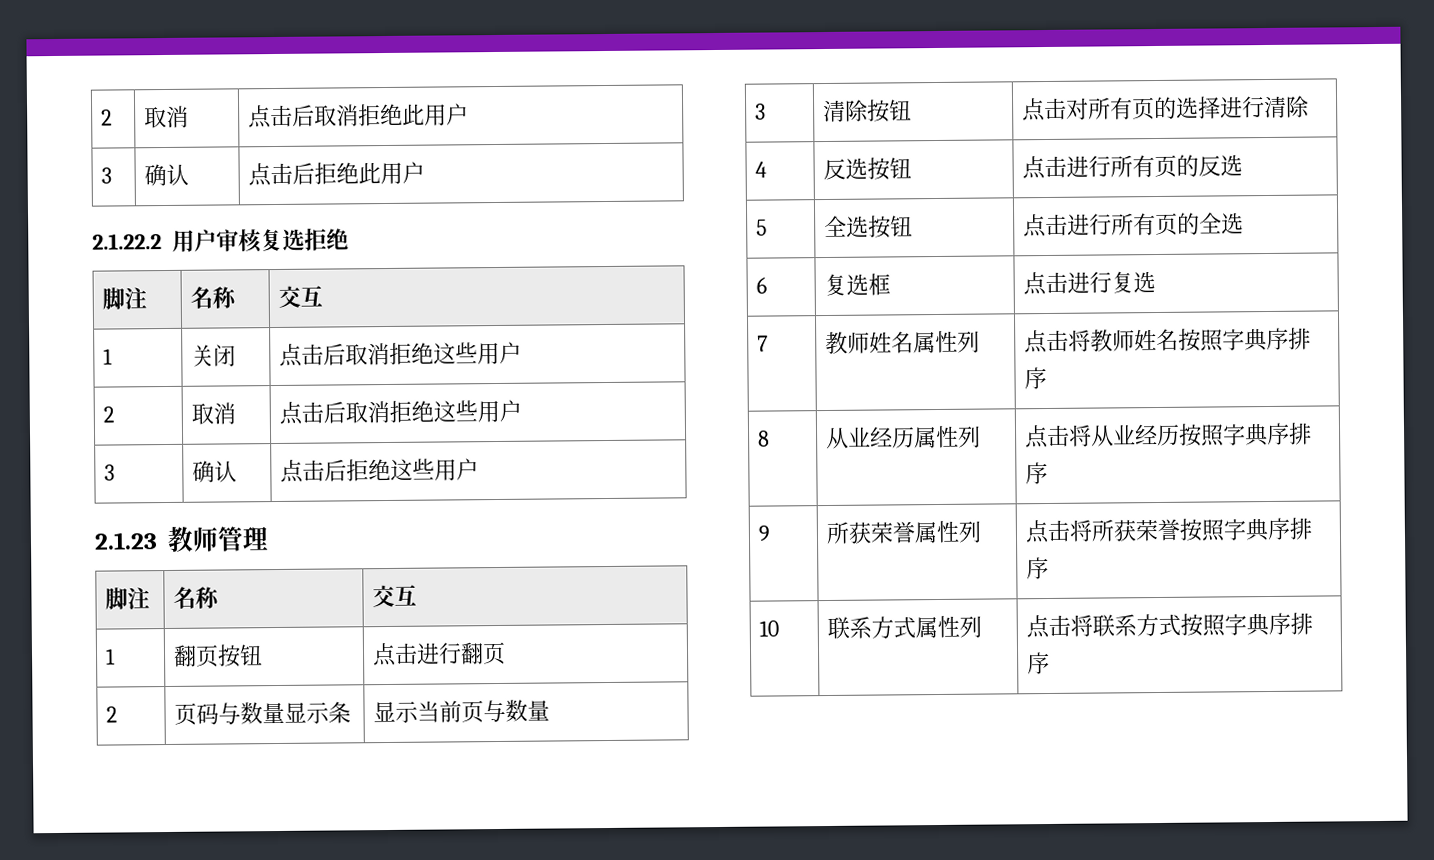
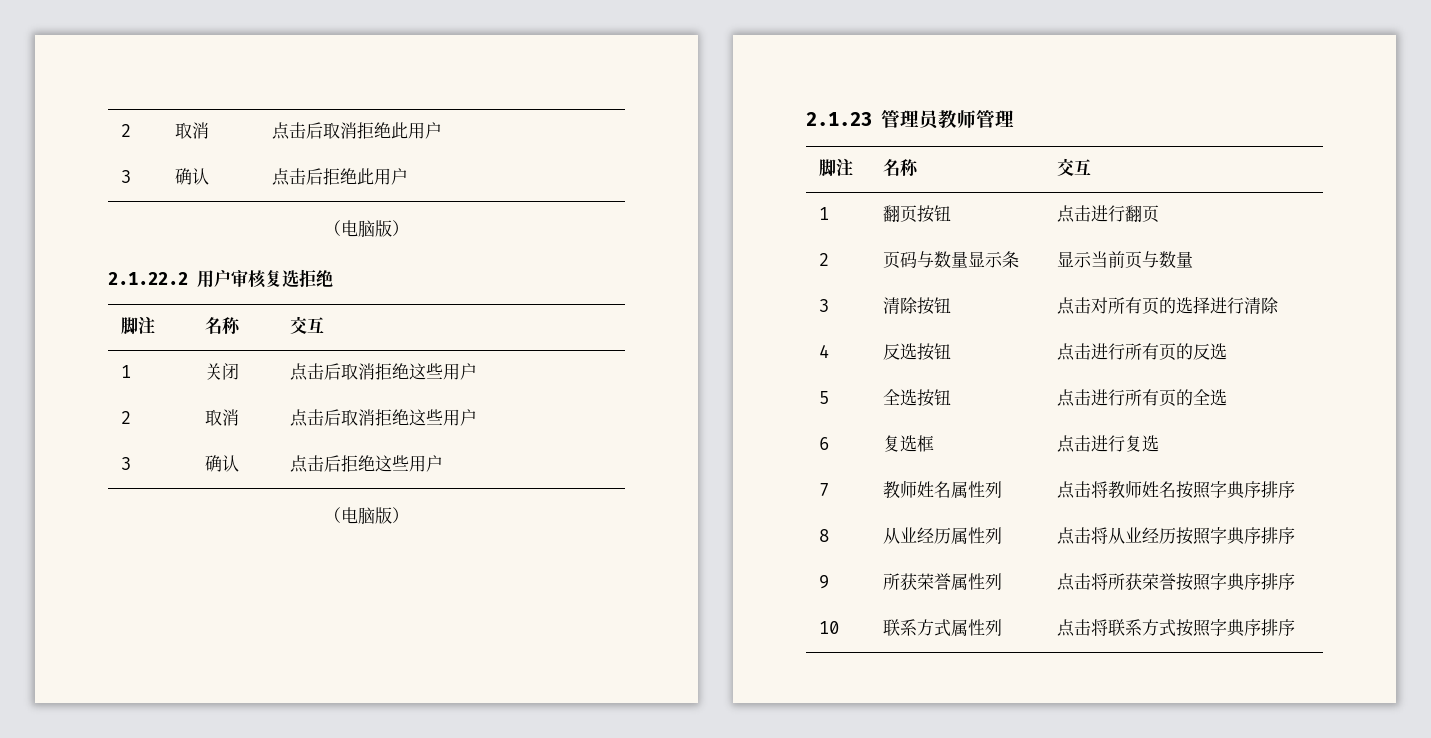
  3 | 确认 | 点击后拒绝此用户
+ （电脑版）
  3 | 确认 | 点击后拒绝这些用户
+ （电脑版）
- 2.1.23教师管理
+ 2.1.23管理员教师管理

